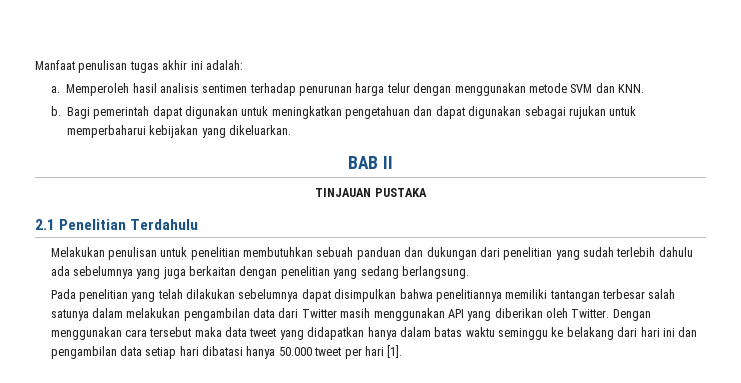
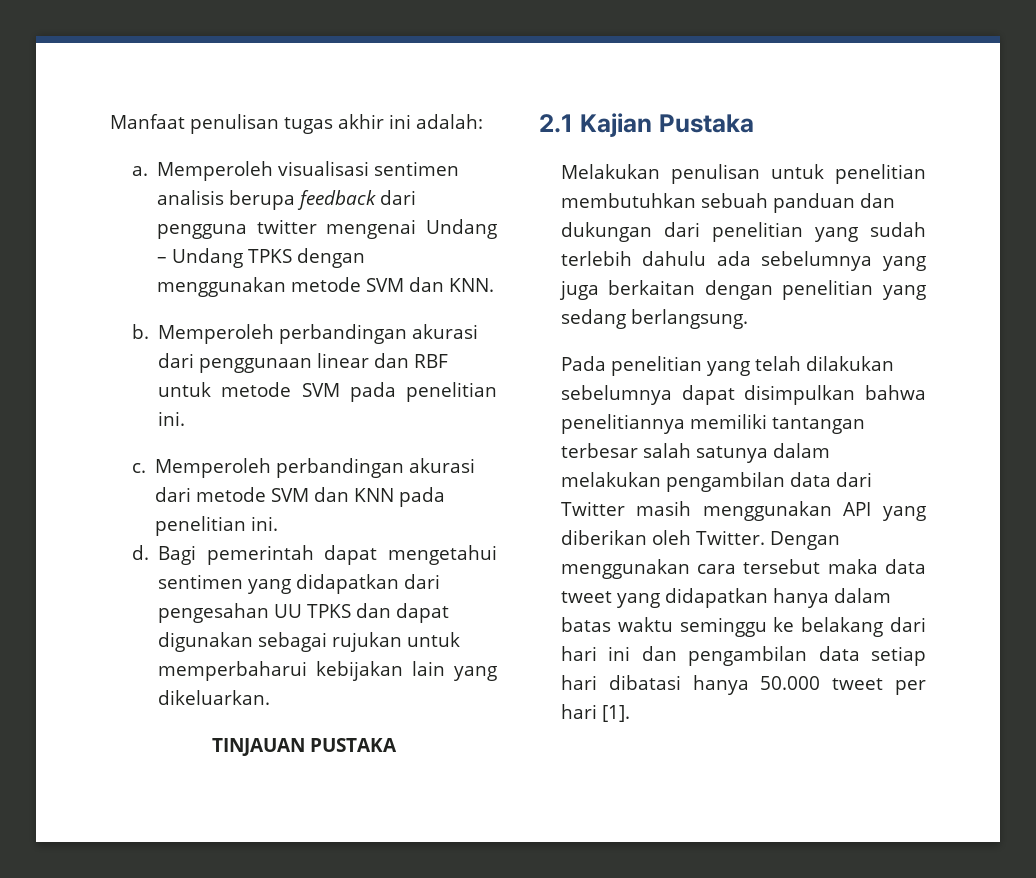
- Memperoleh hasil analisis sentimen terhadap penurunan harga telur dengan menggunakan metode SVM dan KNN.
+ Memperoleh visualisasi sentimen analisis berupa feedback dari pengguna twitter mengenai Undang – Undang TPKS dengan menggunakan metode SVM dan KNN.
- Bagi pemerintah dapat digunakan untuk meningkatkan pengetahuan dan dapat digunakan sebagai rujukan untuk memperbaharui kebijakan yang dikeluarkan.
+ Memperoleh perbandingan akurasi dari penggunaan linear dan RBF untuk metode SVM pada penelitian ini.
+ c. Memperoleh perbandingan akurasi dari metode SVM dan KNN pada penelitian ini.
+ d. Bagi pemerintah dapat mengetahui sentimen yang didapatkan dari pengesahan UU TPKS dan dapat digunakan sebagai rujukan untuk memperbaharui kebijakan lain yang dikeluarkan.
- BAB II
- 2.1 Penelitian Terdahulu
+ 2.1 Kajian Pustaka

